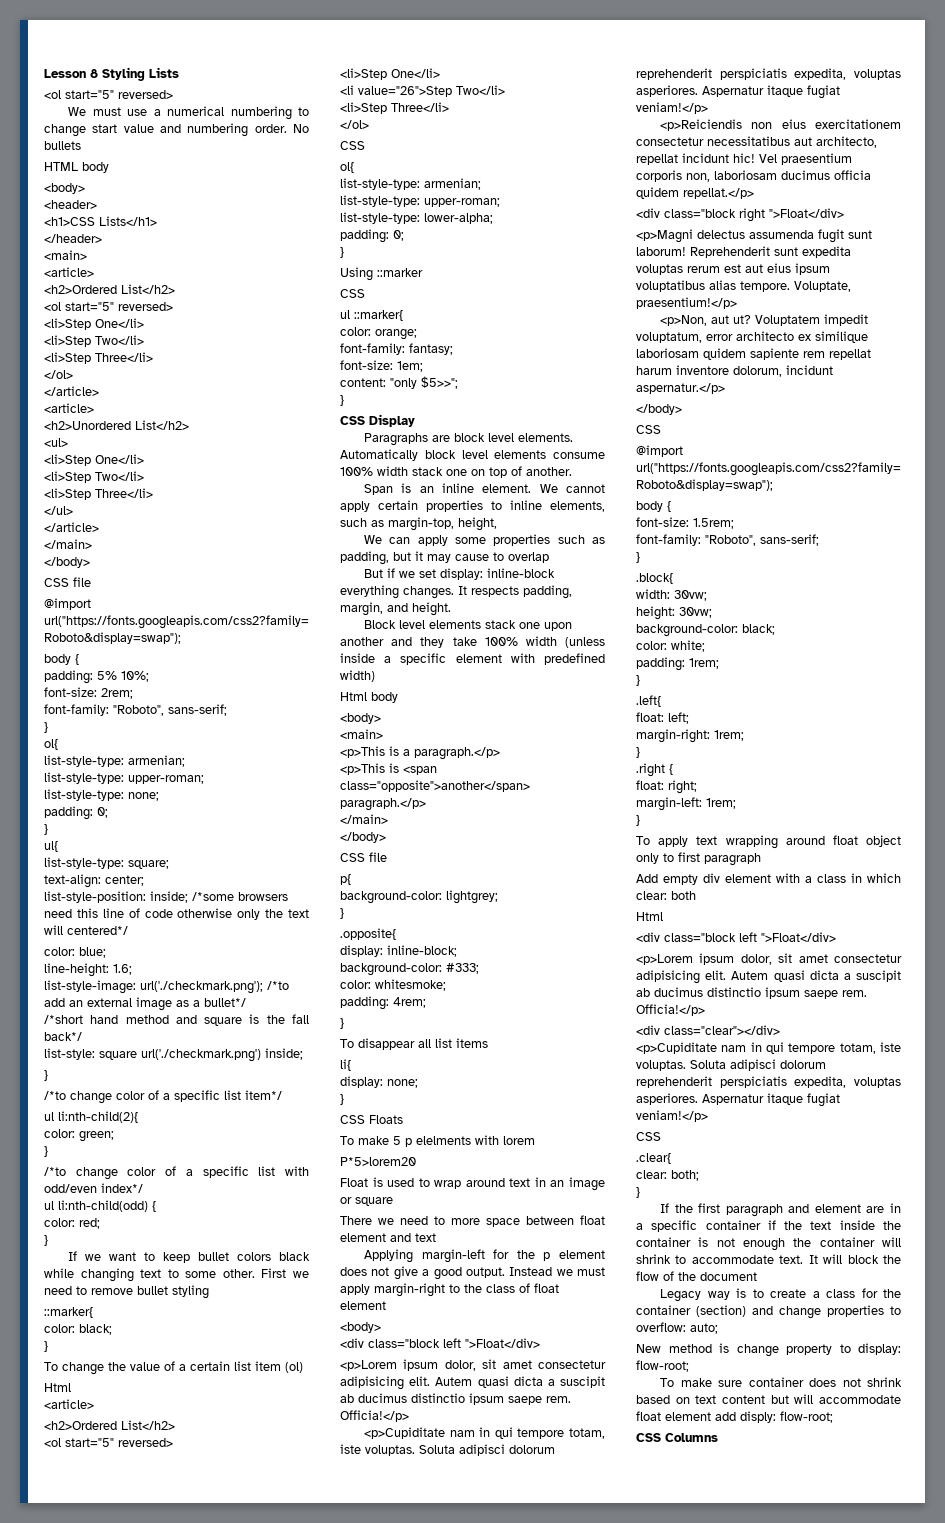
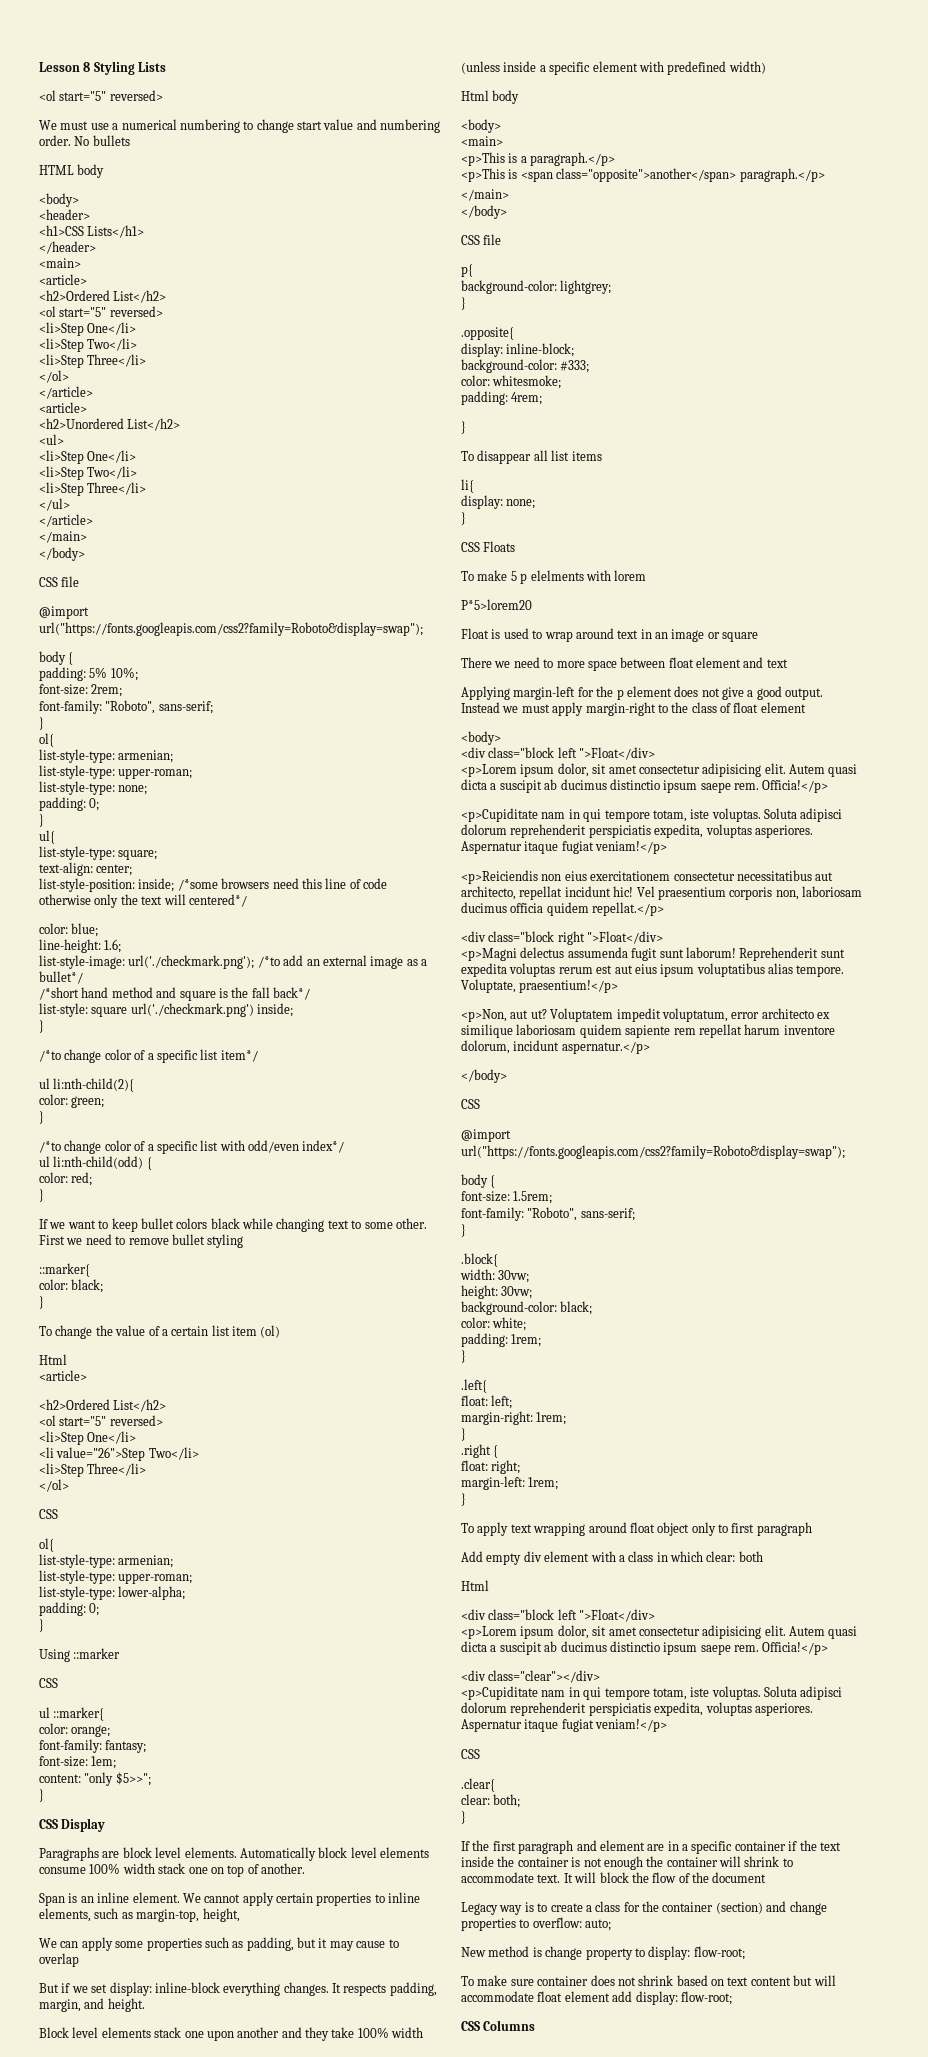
- To make sure container does not shrink based on text content but will accommodate float element add disply: flow-root;
+ To make sure container does not shrink based on text content but will accommodate float element add display: flow-root;

